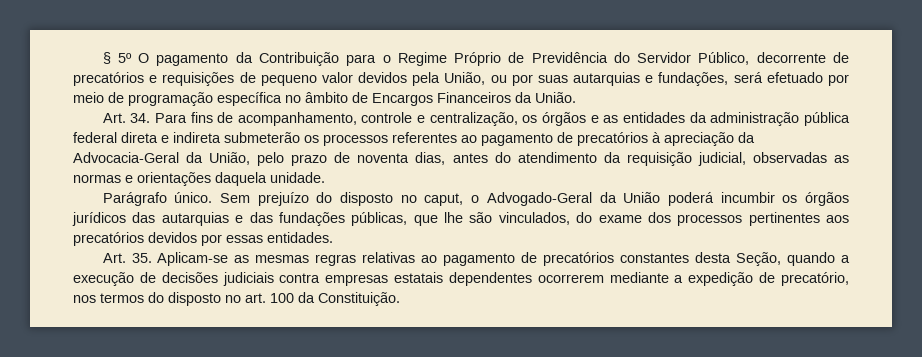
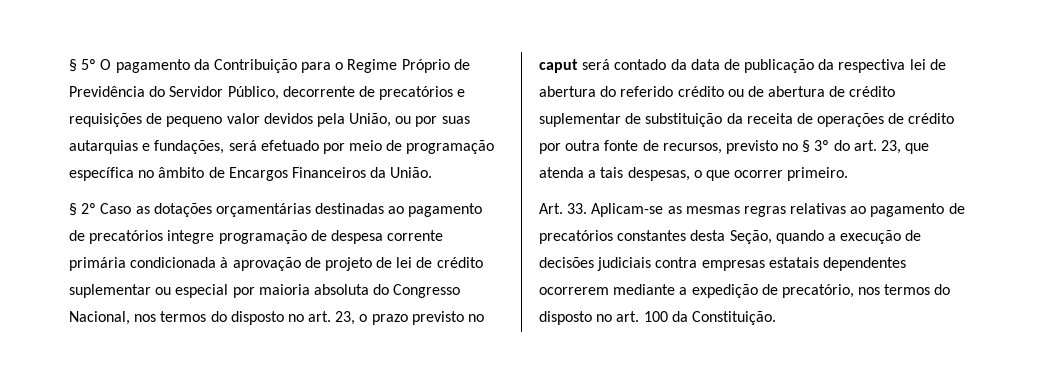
- Art. 34. Para fins de acompanhamento, controle e centralização, os órgãos e as entidades da administração pública federal direta e indireta submeterão os processos referentes ao pagamento de precatórios à apreciação da Advocacia-Geral da União, pelo prazo de noventa dias, antes do atendimento da requisição judicial, observadas as normas e orientações daquela unidade.
- Parágrafo único. Sem prejuízo do disposto no caput, o Advogado-Geral da União poderá incumbir os órgãos jurídicos das autarquias e das fundações públicas, que lhe são vinculados, do exame dos processos pertinentes aos precatórios devidos por essas entidades.
- Art. 35. Aplicam-se as mesmas regras relativas ao pagamento de precatórios constantes desta Seção, quando a execução de decisões judiciais contra empresas estatais dependentes ocorrerem mediante a expedição de precatório, nos termos do disposto no art. 100 da Constituição.
+ § 2º Caso as dotações orçamentárias destinadas ao pagamento de precatórios integre programação de despesa corrente primária condicionada à aprovação de projeto de lei de crédito suplementar ou especial por maioria absoluta do Congresso Nacional, nos termos do disposto no art. 23, o prazo previsto no caput será contado da data de publicação da respectiva lei de abertura do referido crédito ou de abertura de crédito suplementar de substituição da receita de operações de crédito por outra fonte de recursos, previsto no § 3º do art. 23, que atenda a tais despesas, o que ocorrer primeiro.
+ Art. 33. Aplicam-se as mesmas regras relativas ao pagamento de precatórios constantes desta Seção, quando a execução de decisões judiciais contra empresas estatais dependentes ocorrerem mediante a expedição de precatório, nos termos do disposto no art. 100 da Constituição.

